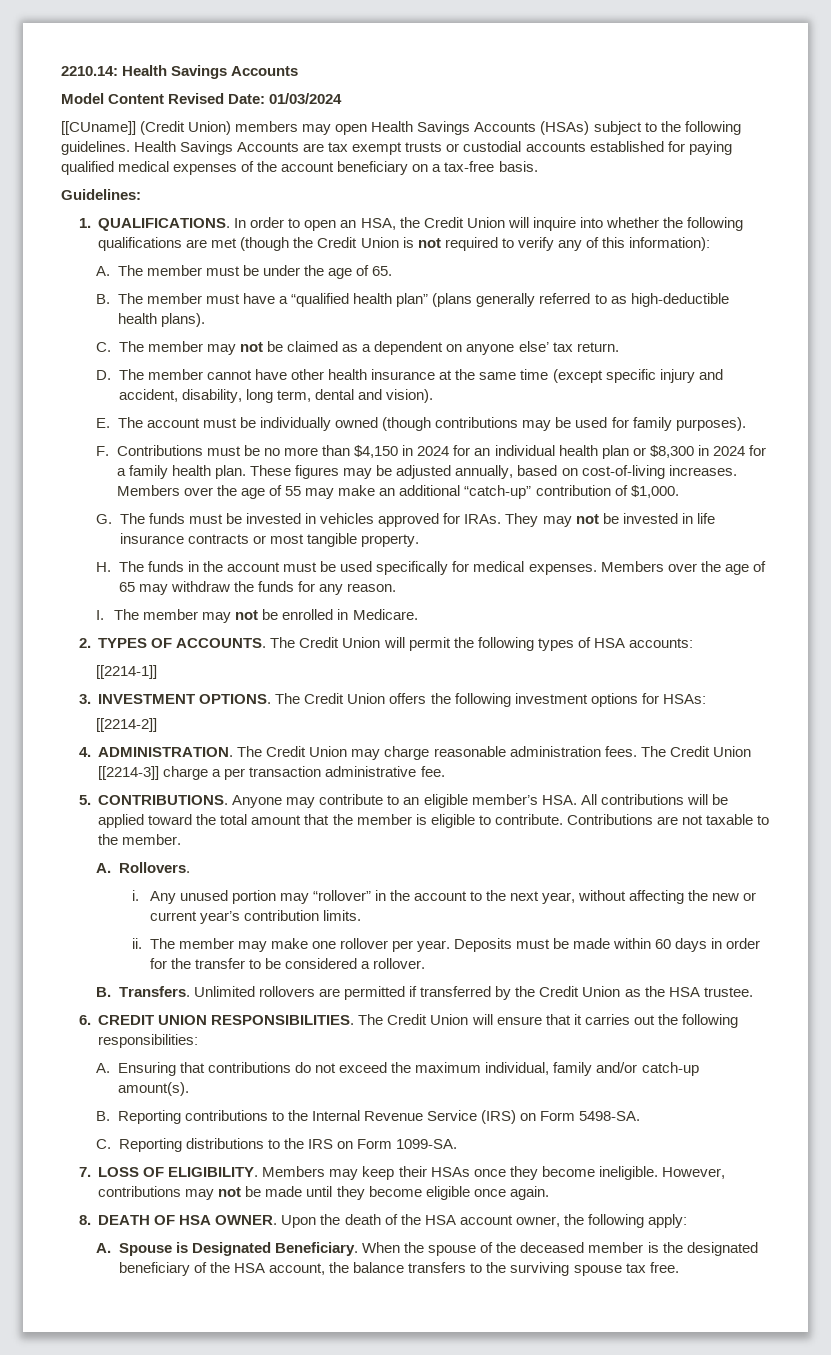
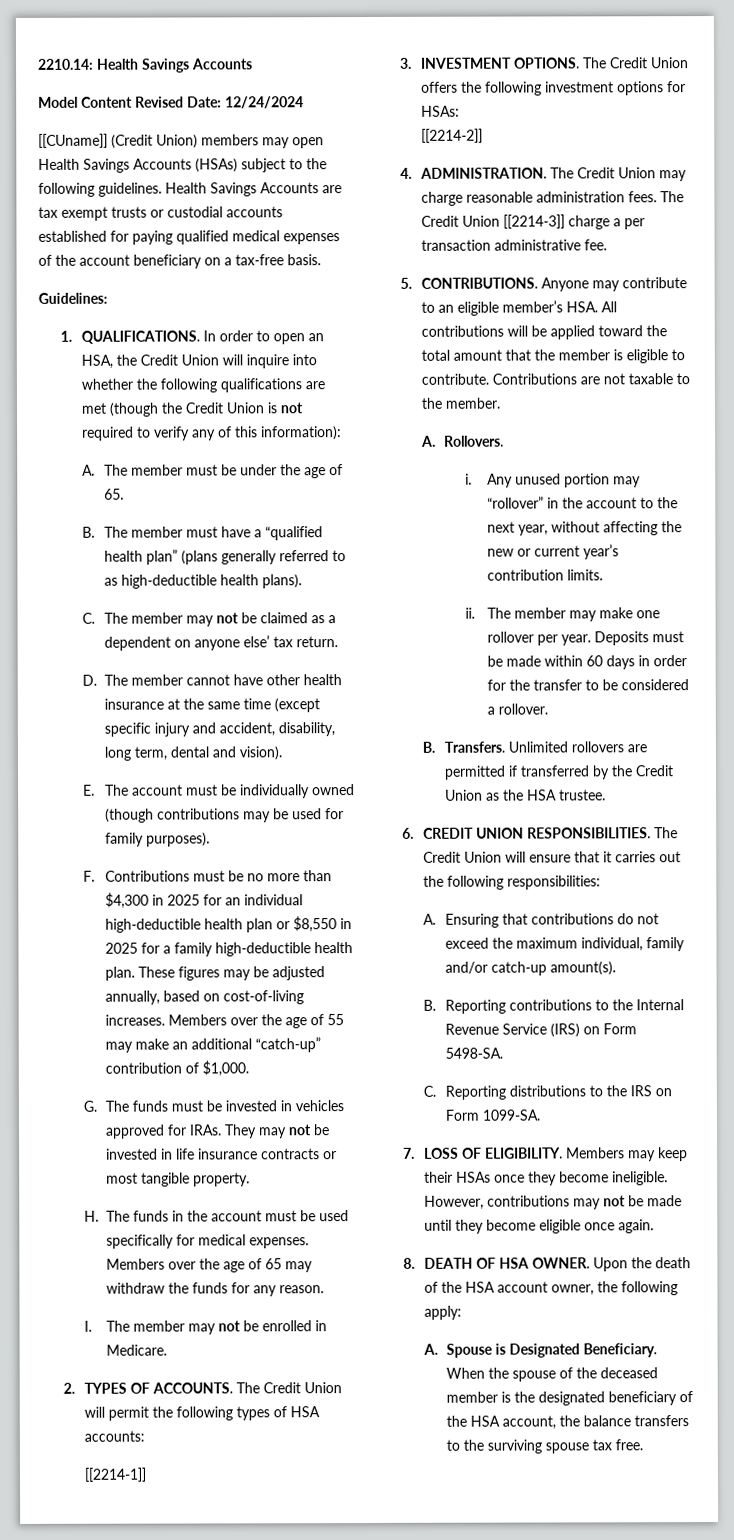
- Model Content Revised Date: 01/03/2024
+ Model Content Revised Date: 12/24/2024
- F. Contributions must be no more than $4,150 in 2024 for an individual health plan or $8,300 in 2024 for a family health plan.
+ F. Contributions must be no more than $4,300 in 2025 for an individual high-deductible health plan or $8,550 in 2025 for a family high-deductible health plan.

